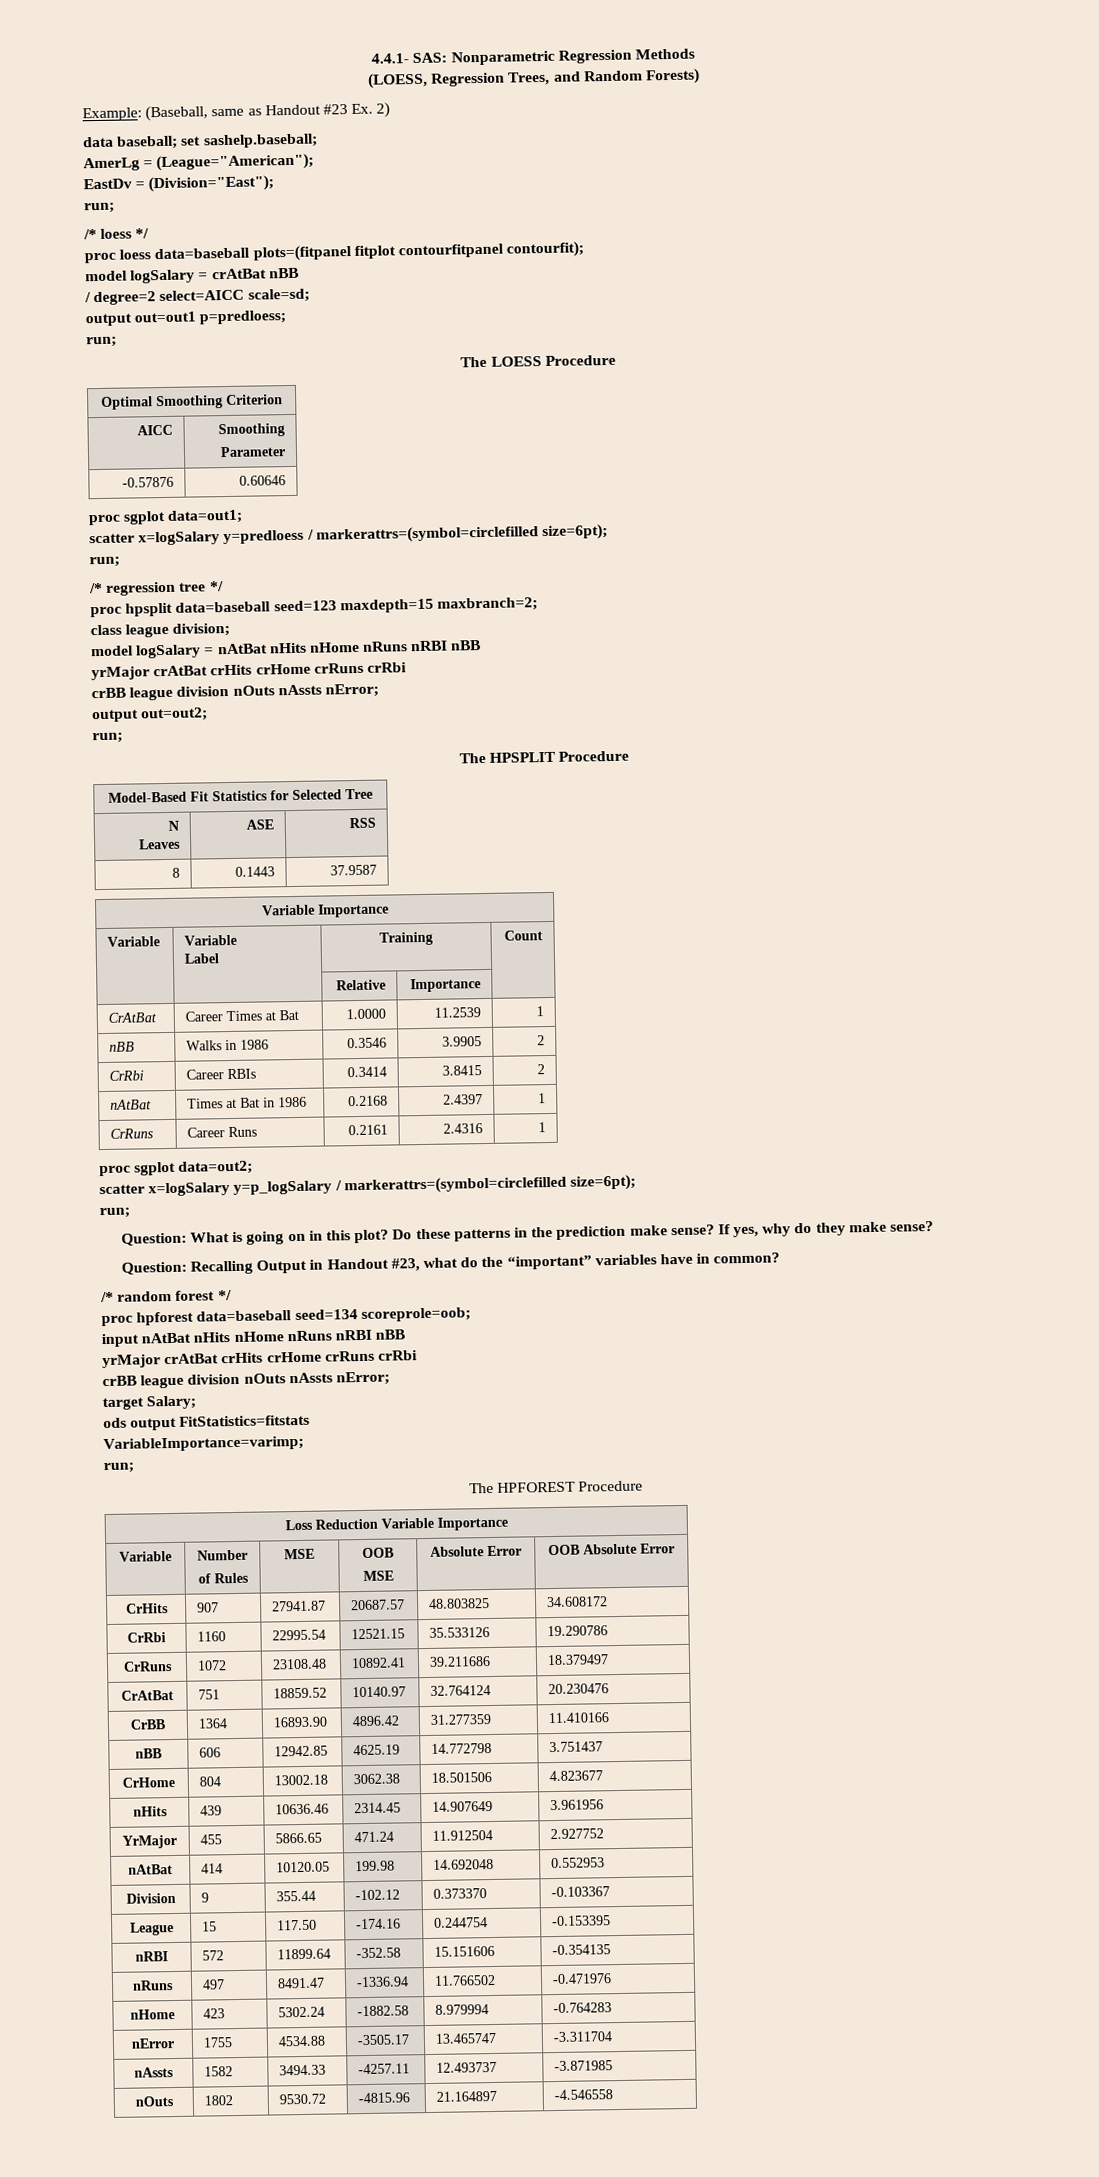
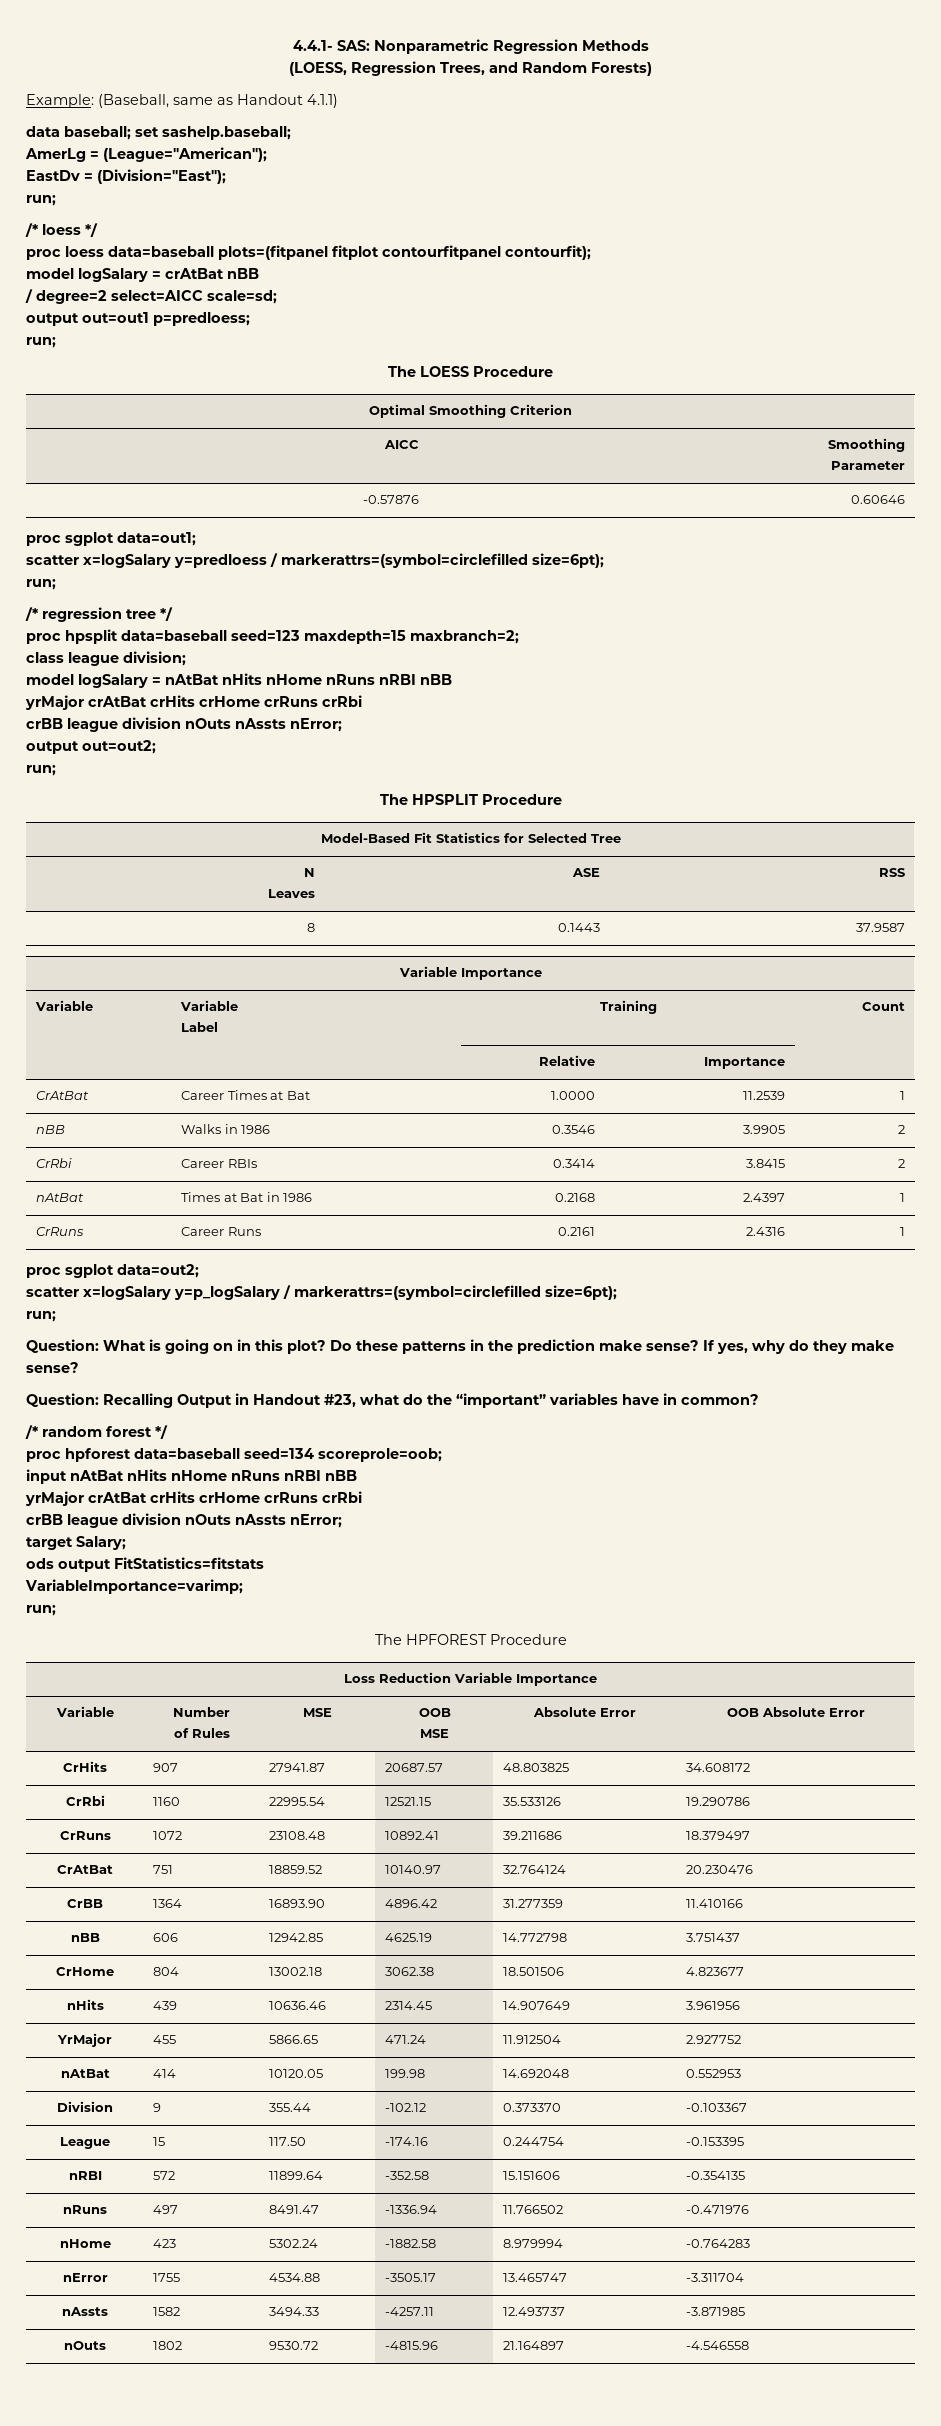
- Example: (Baseball, same as Handout #23 Ex. 2)
+ Example: (Baseball, same as Handout 4.1.1)

